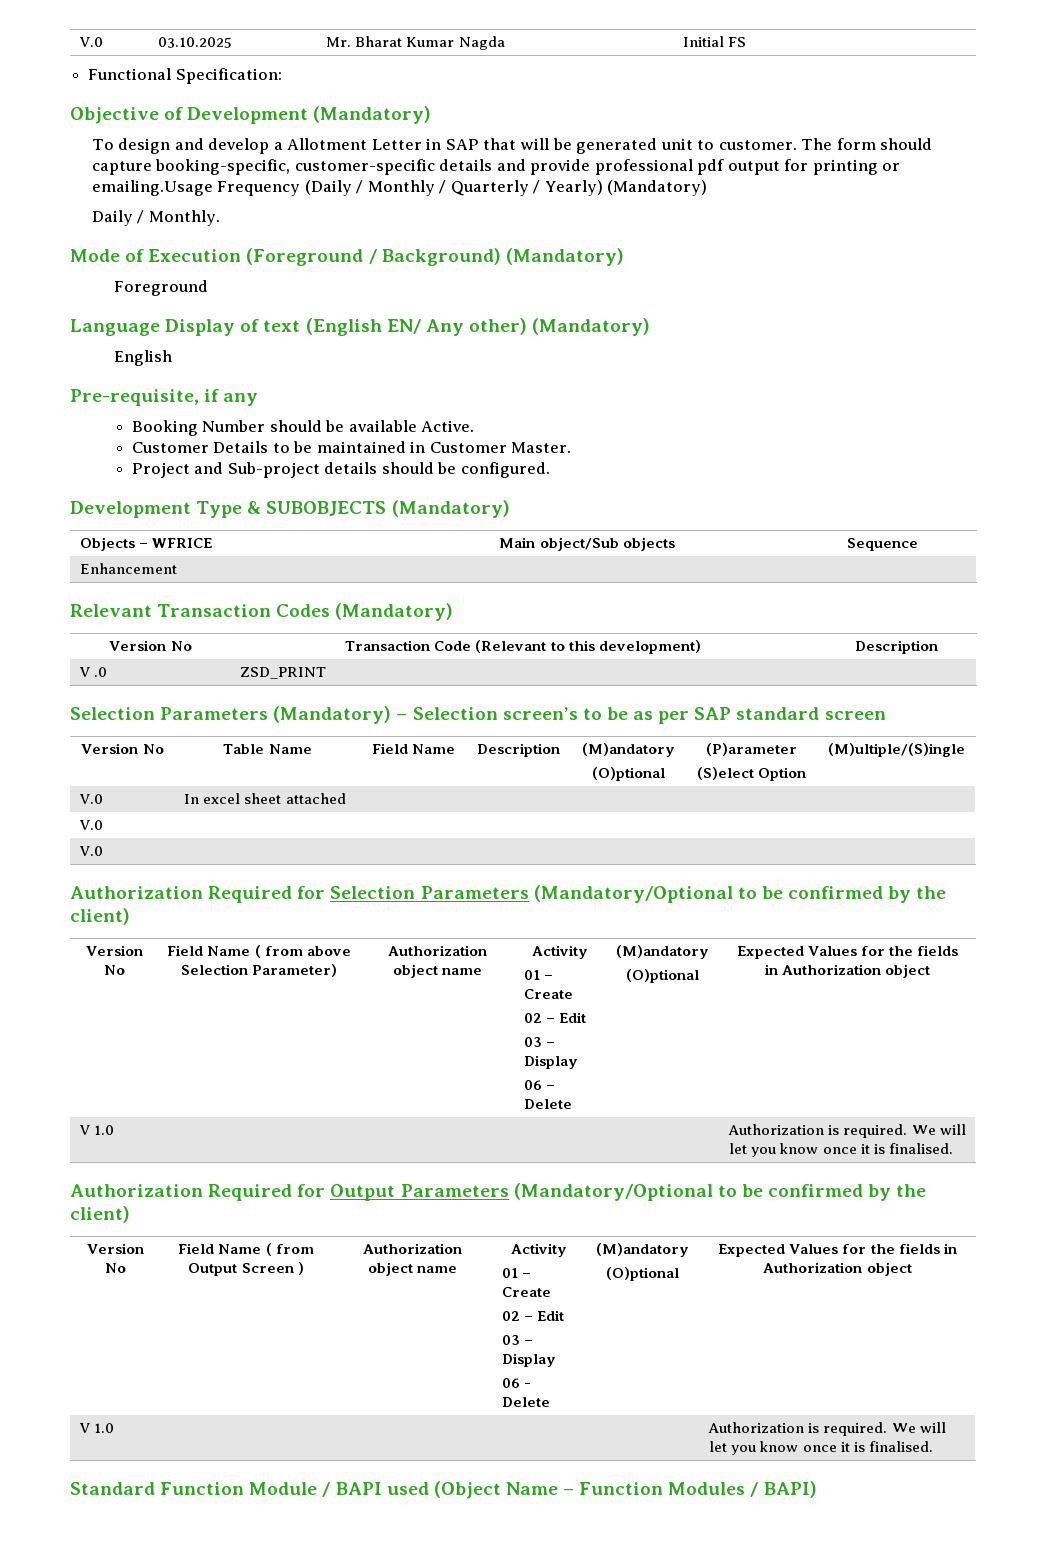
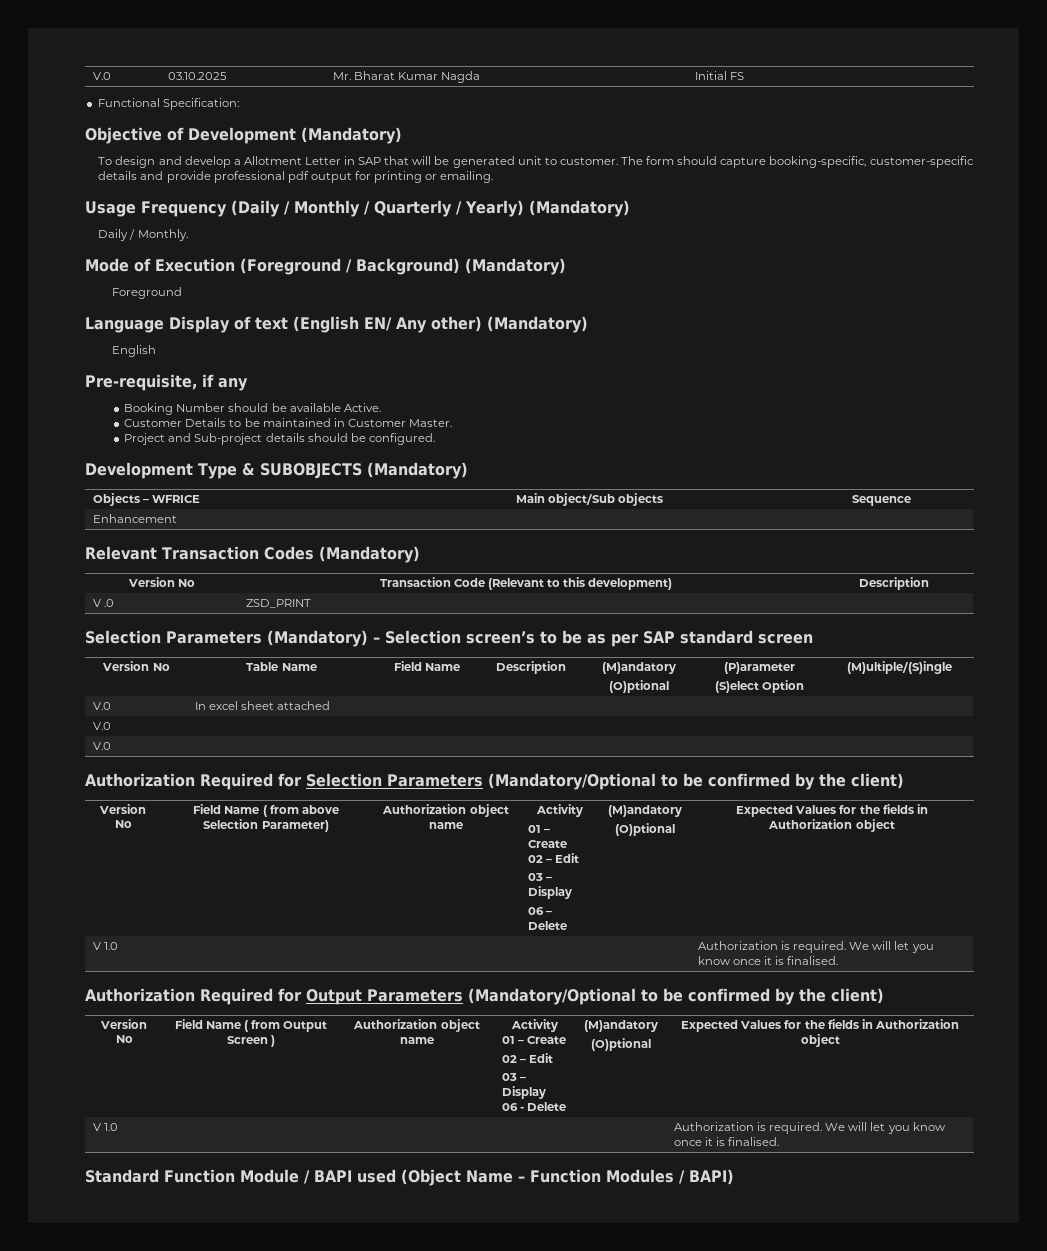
- The form should capture booking-specific, customer-specific details and provide professional pdf output for printing or emailing.Usage Frequency (Daily / Monthly / Quarterly / Yearly) (Mandatory)
+ The form should capture booking-specific, customer-specific details and provide professional pdf output for printing or emailing.
+ Usage Frequency (Daily / Monthly / Quarterly / Yearly) (Mandatory)

